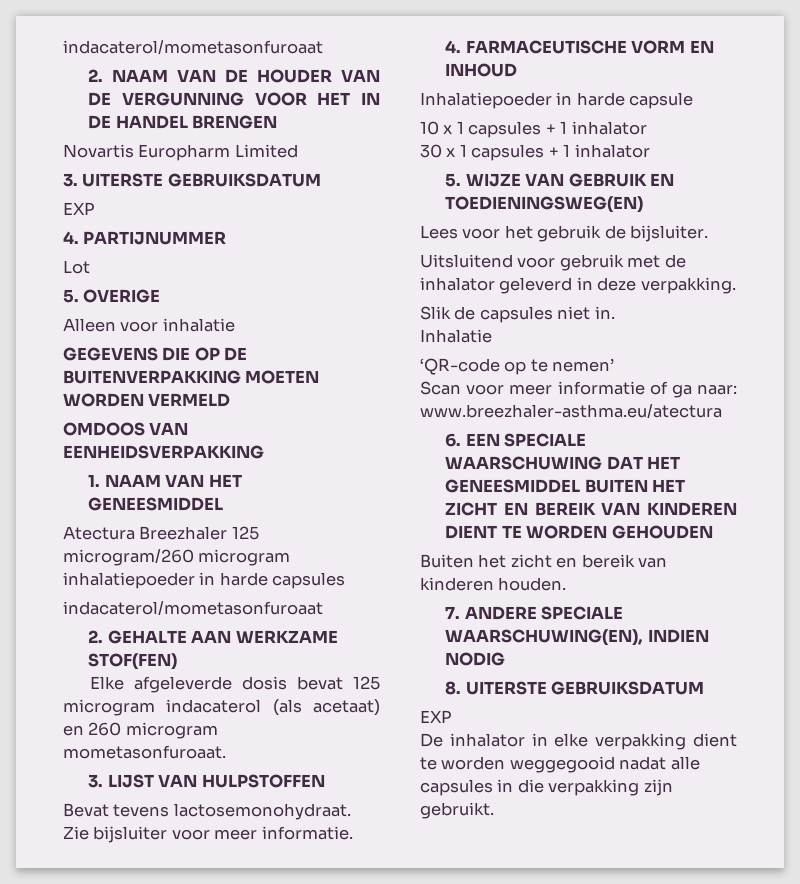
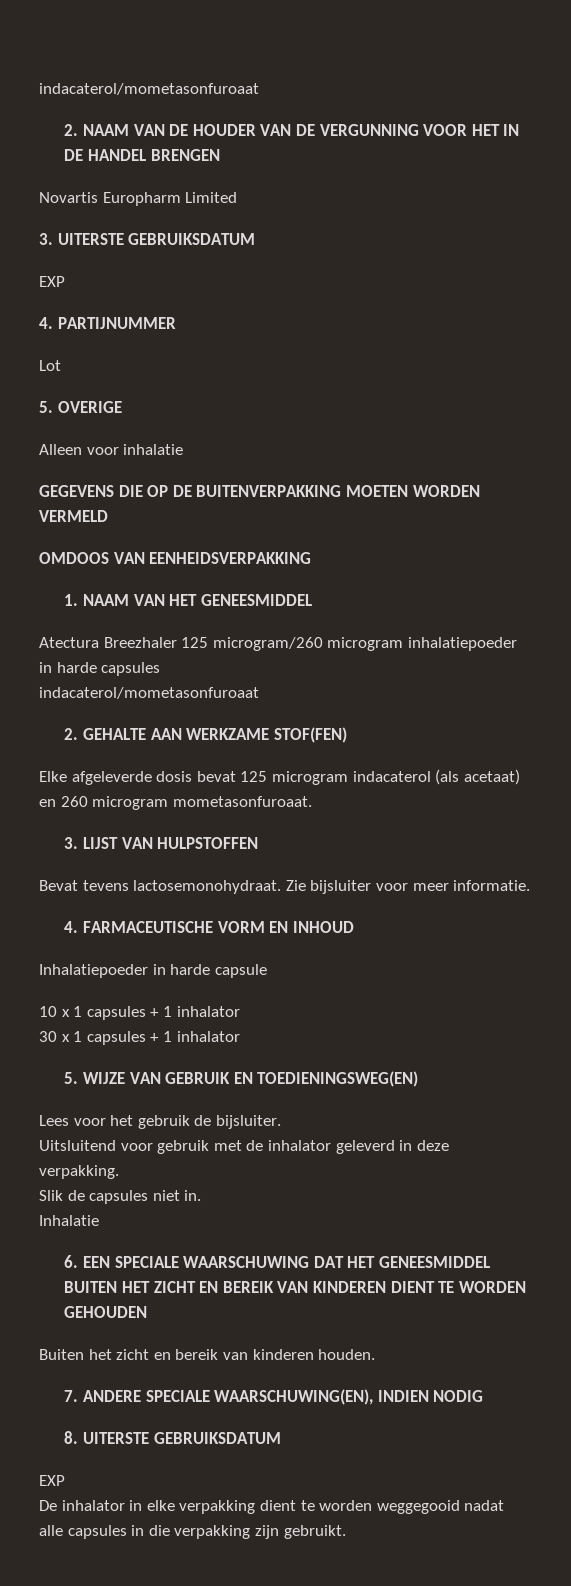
- ‘QR-code op te nemen’
- Scan voor meer informatie of ga naar: www.breezhaler-asthma.eu/atectura

